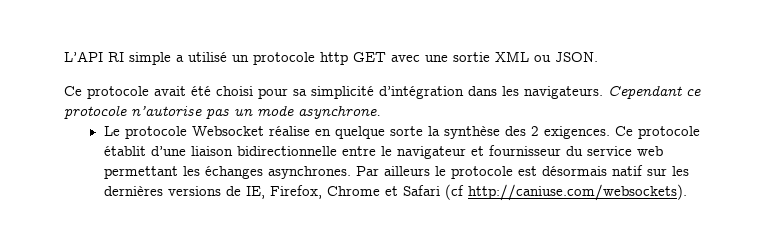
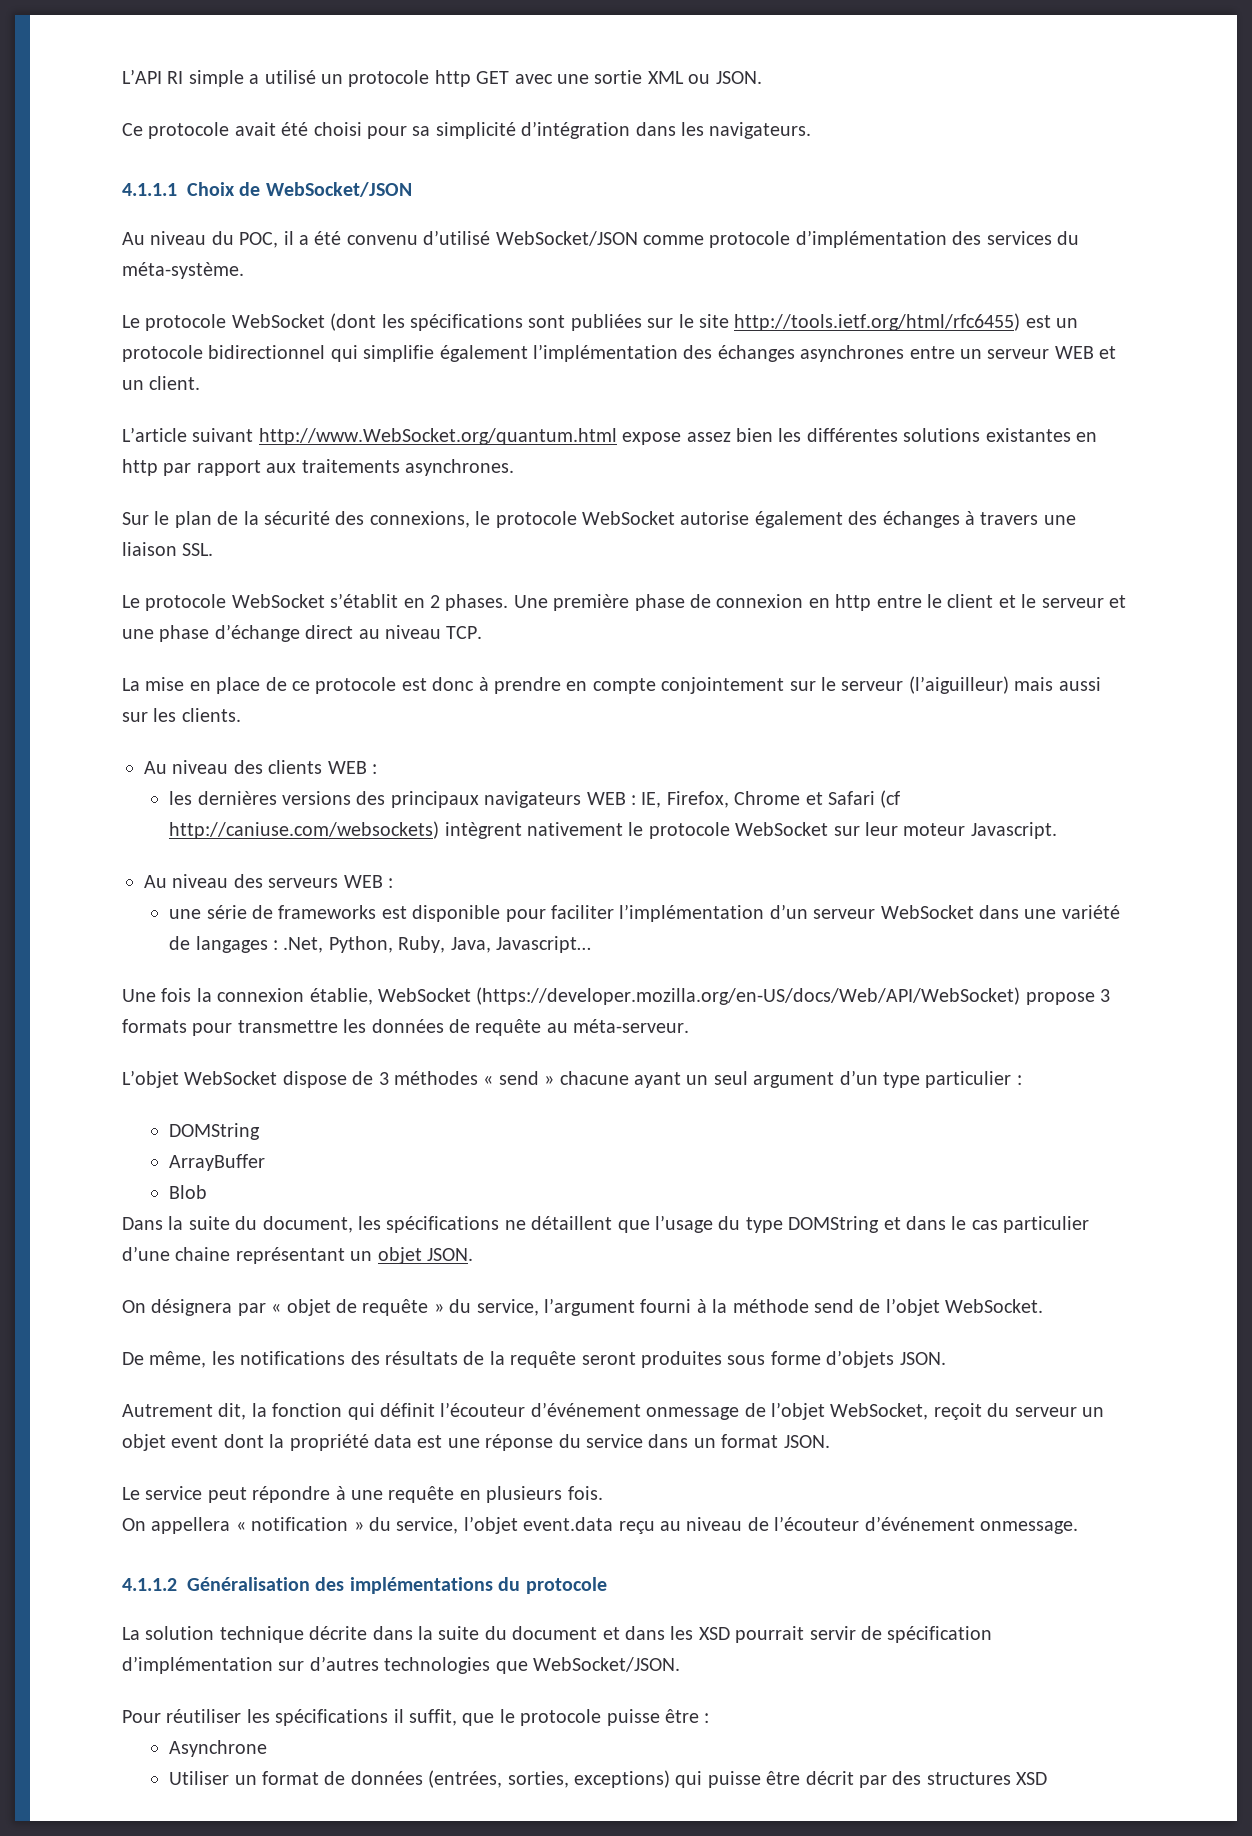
- Ce protocole avait été choisi pour sa simplicité d’intégration dans les navigateurs. Cependant ce protocole n’autorise pas un mode asynchrone.
- Le protocole Websocket réalise en quelque sorte la synthèse des 2 exigences. Ce protocole établit d’une liaison bidirectionnelle entre le navigateur et fournisseur du service web permettant les échanges asynchrones. Par ailleurs le protocole est désormais natif sur les dernières versions de IE, Firefox, Chrome et Safari (cf http://caniuse.com/websockets).
+ Ce protocole avait été choisi pour sa simplicité d’intégration dans les navigateurs.
+ 4.1.1.1 Choix de WebSocket/JSON
+ Au niveau du POC, il a été convenu d’utilisé WebSocket/JSON comme protocole d’implémentation des services du méta-système.
+ Le protocole WebSocket (dont les spécifications sont publiées sur le site http://tools.ietf.org/html/rfc6455) est un protocole bidirectionnel qui simplifie également l’implémentation des échanges asynchrones entre un serveur WEB et un client.
+ L’article suivant http://www.WebSocket.org/quantum.html expose assez bien les différentes solutions existantes en http par rapport aux traitements asynchrones.
+ Sur le plan de la sécurité des connexions, le protocole WebSocket autorise également des échanges à travers une liaison SSL.
+ Le protocole WebSocket s’établit en 2 phases. Une première phase de connexion en http entre le client et le serveur et une phase d’échange direct au niveau TCP.
+ La mise en place de ce protocole est donc à prendre en compte conjointement sur le serveur (l’aiguilleur) mais aussi sur les clients.
+ Au niveau des clients WEB :
+ les dernières versions des principaux navigateurs WEB : IE, Firefox, Chrome et Safari (cf http://caniuse.com/websockets) intègrent nativement le protocole WebSocket sur leur moteur Javascript.
+ Au niveau des serveurs WEB :
+ une série de frameworks est disponible pour faciliter l’implémentation d’un serveur WebSocket dans une variété de langages : .Net, Python, Ruby, Java, Javascript…
+ Une fois la connexion établie, WebSocket (https://developer.mozilla.org/en-US/docs/Web/API/WebSocket) propose 3 formats pour transmettre les données de requête au méta-serveur.
+ L’objet WebSocket dispose de 3 méthodes « send » chacune ayant un seul argument d’un type particulier :
+ DOMString
+ ArrayBuffer
+ Blob
+ Dans la suite du document, les spécifications ne détaillent que l’usage du type DOMString et dans le cas particulier d’une chaine représentant un objet JSON.
+ On désignera par « objet de requête » du service, l’argument fourni à la méthode send de l’objet WebSocket.
+ De même, les notifications des résultats de la requête seront produites sous forme d’objets JSON.
+ Autrement dit, la fonction qui définit l’écouteur d’événement onmessage de l’objet WebSocket, reçoit du serveur un objet event dont la propriété data est une réponse du service dans un format JSON.
+ Le service peut répondre à une requête en plusieurs fois.
+ On appellera « notification » du service, l’objet event.data reçu au niveau de l’écouteur d’événement onmessage.
+ 4.1.1.2 Généralisation des implémentations du protocole
+ La solution technique décrite dans la suite du document et dans les XSD pourrait servir de spécification d’implémentation sur d’autres technologies que WebSocket/JSON.
+ Pour réutiliser les spécifications il suffit, que le protocole puisse être :
+ Asynchrone
+ Utiliser un format de données (entrées, sorties, exceptions) qui puisse être décrit par des structures XSD

